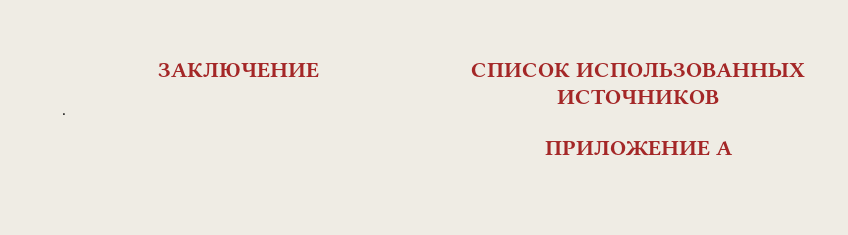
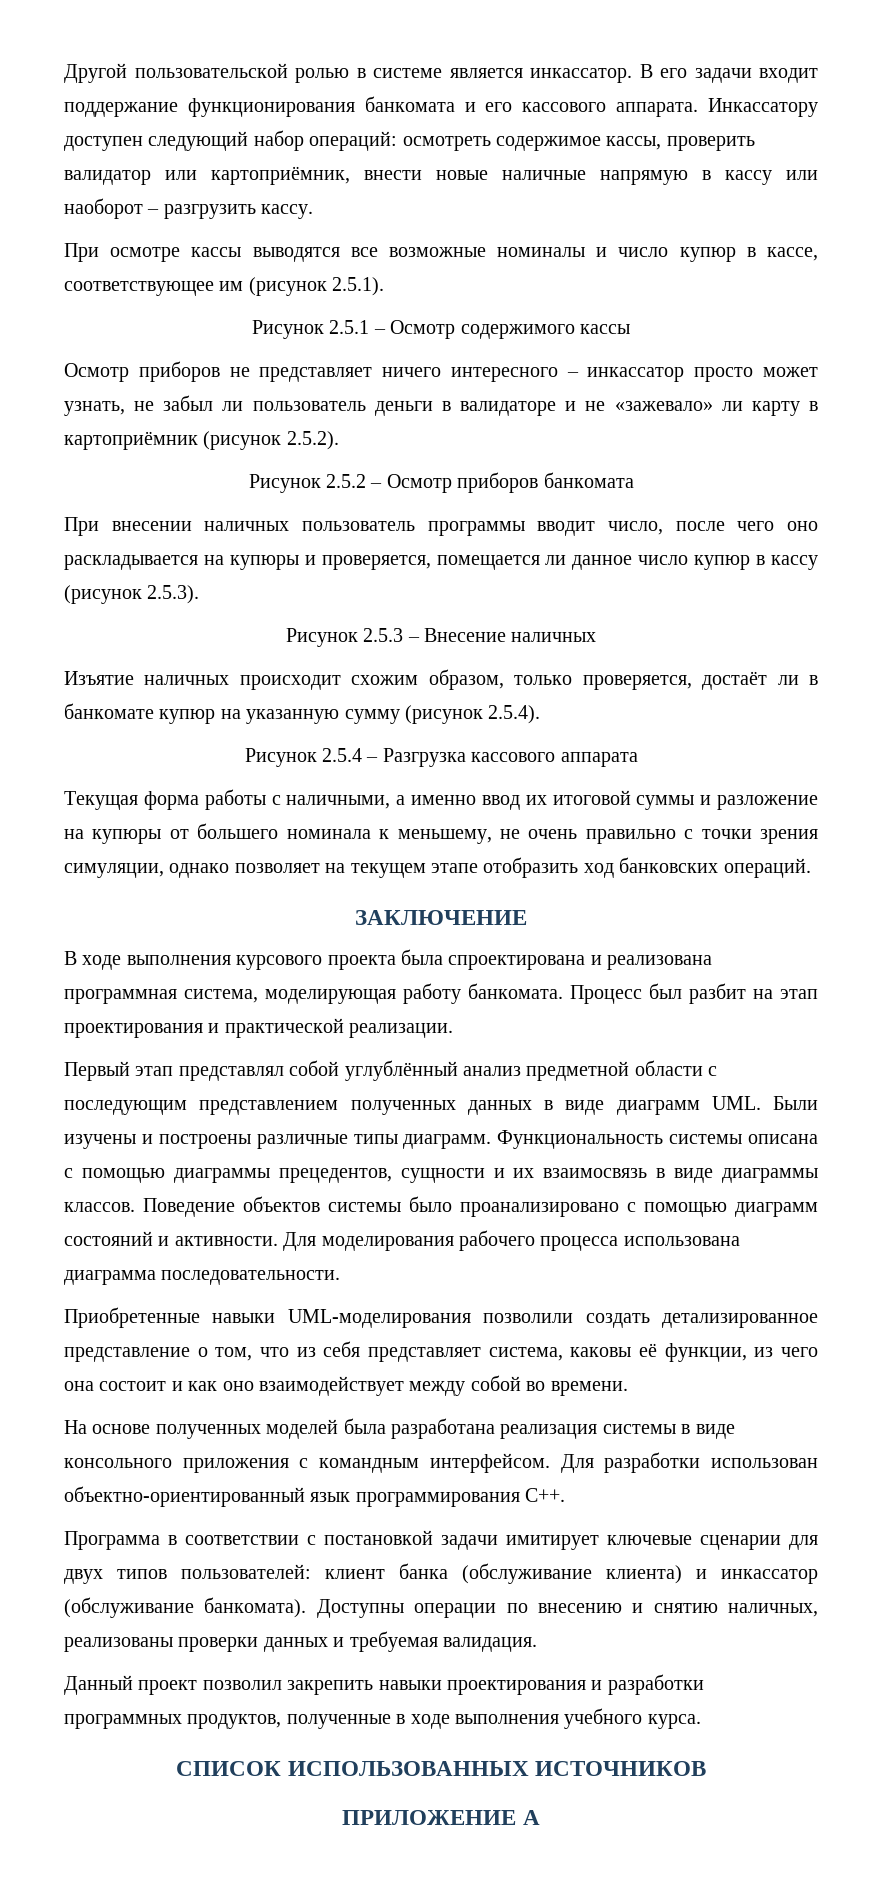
+ Другой пользовательской ролью в системе является инкассатор. В его задачи входит поддержание функционирования банкомата и его кассового аппарата. Инкассатору доступен следующий набор операций: осмотреть содержимое кассы, проверить валидатор или картоприёмник, внести новые наличные напрямую в кассу или наоборот – разгрузить кассу.
+ При осмотре кассы выводятся все возможные номиналы и число купюр в кассе, соответствующее им (рисунок 2.5.1).
+ Рисунок 2.5.1 – Осмотр содержимого кассы
+ Осмотр приборов не представляет ничего интересного – инкассатор просто может узнать, не забыл ли пользователь деньги в валидаторе и не «зажевало» ли карту в картоприёмник (рисунок 2.5.2).
+ Рисунок 2.5.2 – Осмотр приборов банкомата
+ При внесении наличных пользователь программы вводит число, после чего оно раскладывается на купюры и проверяется, помещается ли данное число купюр в кассу (рисунок 2.5.3).
+ Рисунок 2.5.3 – Внесение наличных
+ Изъятие наличных происходит схожим образом, только проверяется, достаёт ли в банкомате купюр на указанную сумму (рисунок 2.5.4).
+ Рисунок 2.5.4 – Разгрузка кассового аппарата
+ Текущая форма работы с наличными, а именно ввод их итоговой суммы и разложение на купюры от большего номинала к меньшему, не очень правильно с точки зрения симуляции, однако позволяет на текущем этапе отобразить ход банковских операций.
  ЗАКЛЮЧЕНИЕ
- .
+ В ходе выполнения курсового проекта была спроектирована и реализована программная система, моделирующая работу банкомата. Процесс был разбит на этап проектирования и практической реализации.
+ Первый этап представлял собой углублённый анализ предметной области с последующим представлением полученных данных в виде диаграмм UML. Были изучены и построены различные типы диаграмм. Функциональность системы описана с помощью диаграммы прецедентов, сущности и их взаимосвязь в виде диаграммы классов. Поведение объектов системы было проанализировано с помощью диаграмм состояний и активности. Для моделирования рабочего процесса использована диаграмма последовательности.
+ Приобретенные навыки UML-моделирования позволили создать детализированное представление о том, что из себя представляет система, каковы её функции, из чего она состоит и как оно взаимодействует между собой во времени.
+ На основе полученных моделей была разработана реализация системы в виде консольного приложения с командным интерфейсом. Для разработки использован объектно-ориентированный язык программирования C++.
+ Программа в соответствии с постановкой задачи имитирует ключевые сценарии для двух типов пользователей: клиент банка (обслуживание клиента) и инкассатор (обслуживание банкомата). Доступны операции по внесению и снятию наличных, реализованы проверки данных и требуемая валидация.
+ Данный проект позволил закрепить навыки проектирования и разработки программных продуктов, полученные в ходе выполнения учебного курса.

